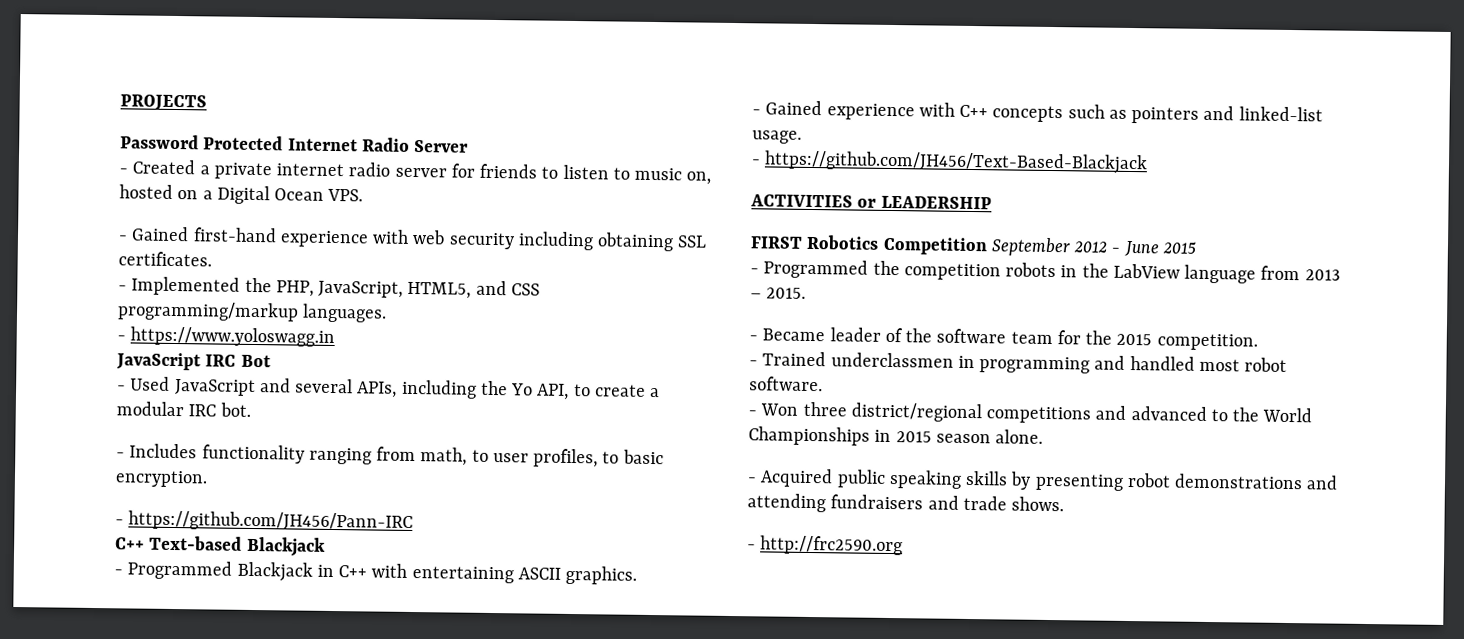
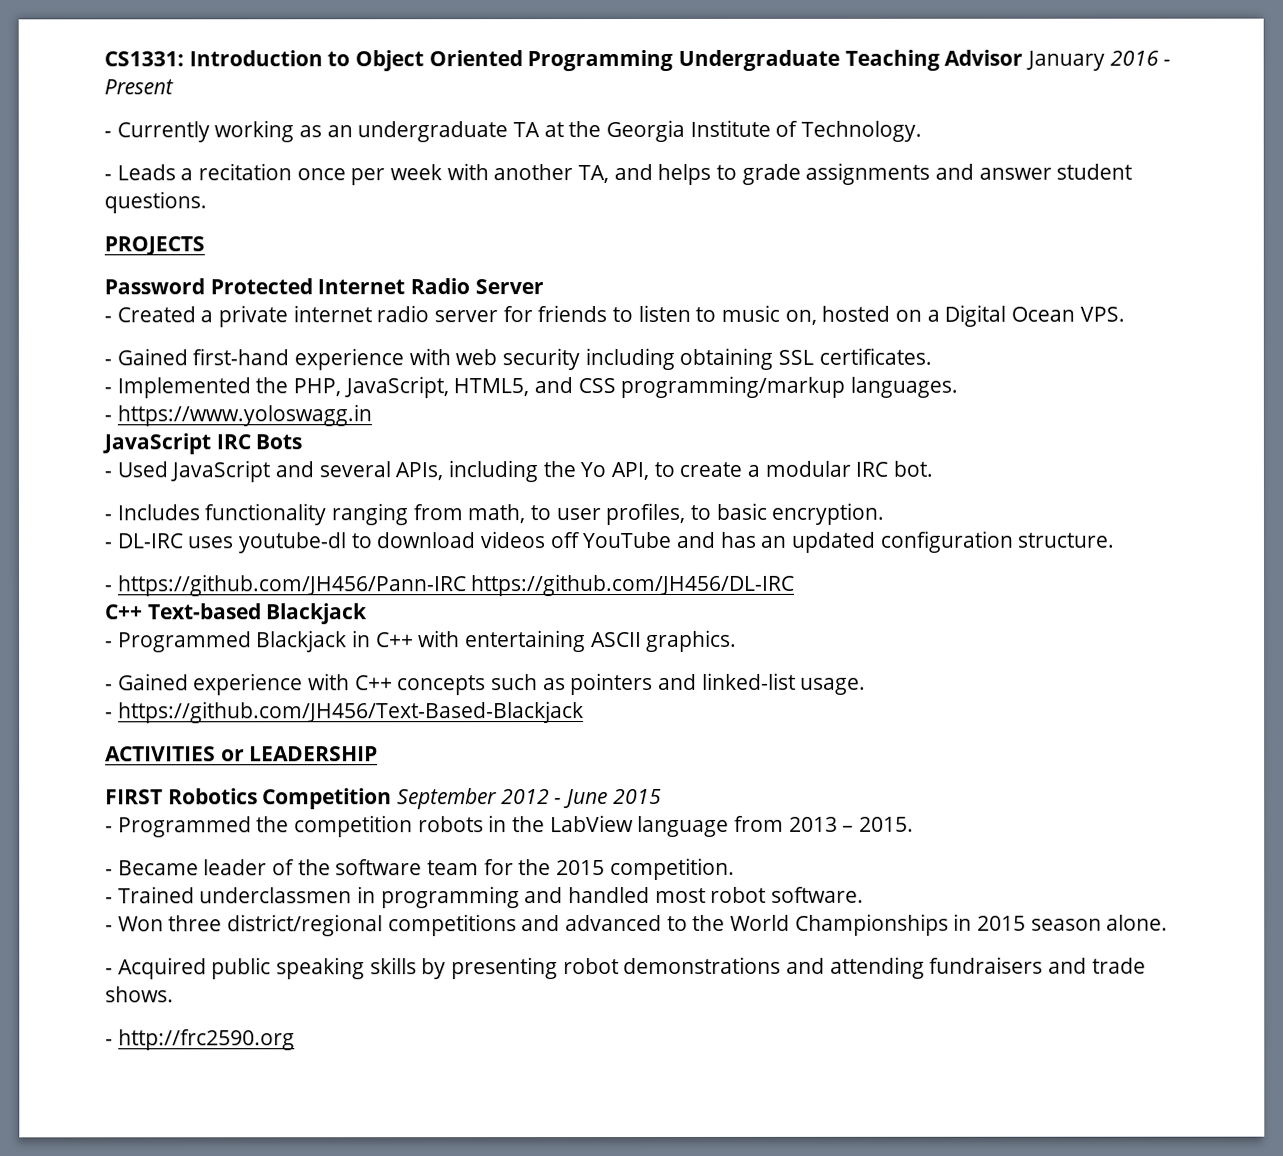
+ CS1331: Introduction to Object Oriented Programming Undergraduate Teaching Advisor January 2016 - Present
+ - Currently working as an undergraduate TA at the Georgia Institute of Technology.
+ - Leads a recitation once per week with another TA, and helps to grade assignments and answer student questions.
- JavaScript IRC Bot
+ JavaScript IRC Bots
+ - DL-IRC uses youtube-dl to download videos off YouTube and has an updated configuration structure.
- - https://github.com/JH456/Pann-IRC
+ - https://github.com/JH456/Pann-IRC https://github.com/JH456/DL-IRC

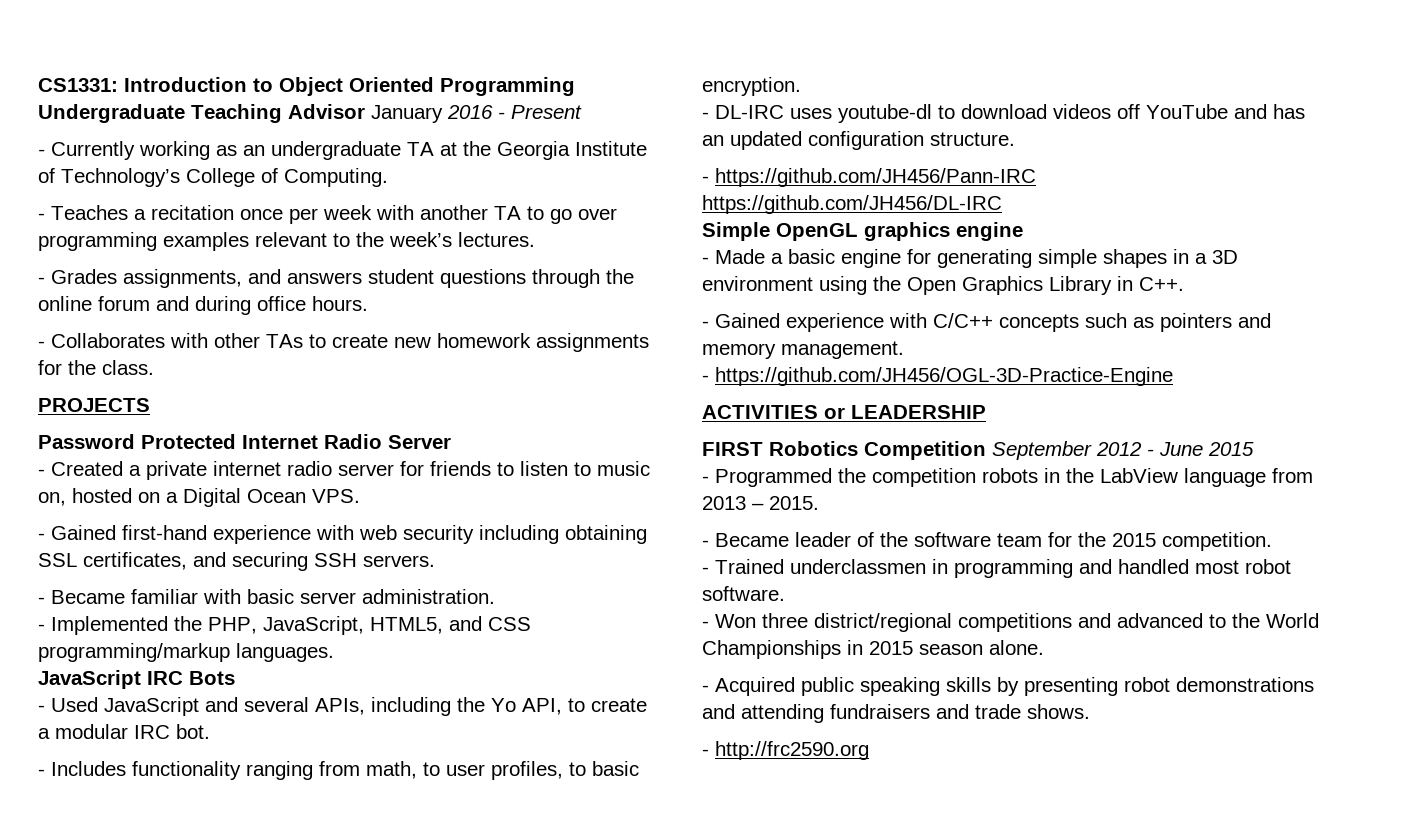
- - Currently working as an undergraduate TA at the Georgia Institute of Technology.
- - Leads a recitation once per week with another TA, and helps to grade assignments and answer student questions.
+ - Currently working as an undergraduate TA at the Georgia Institute of Technology’s College of Computing.
+ - Teaches a recitation once per week with another TA to go over programming examples relevant to the week’s lectures.
+ - Grades assignments, and answers student questions through the online forum and during office hours.
+ - Collaborates with other TAs to create new homework assignments for the class.
- - Gained first-hand experience with web security including obtaining SSL certificates.
+ - Gained first-hand experience with web security including obtaining SSL certificates, and securing SSH servers.
+ - Became familiar with basic server administration.
- - https://www.yoloswagg.in
- C++ Text-based Blackjack
- - Programmed Blackjack in C++ with entertaining ASCII graphics.
+ Simple OpenGL graphics engine
+ - Made a basic engine for generating simple shapes in a 3D environment using the Open Graphics Library in C++.
- - Gained experience with C++ concepts such as pointers and linked-list usage.
- - https://github.com/JH456/Text-Based-Blackjack
+ - Gained experience with C/C++ concepts such as pointers and memory management.
+ - https://github.com/JH456/OGL-3D-Practice-Engine

